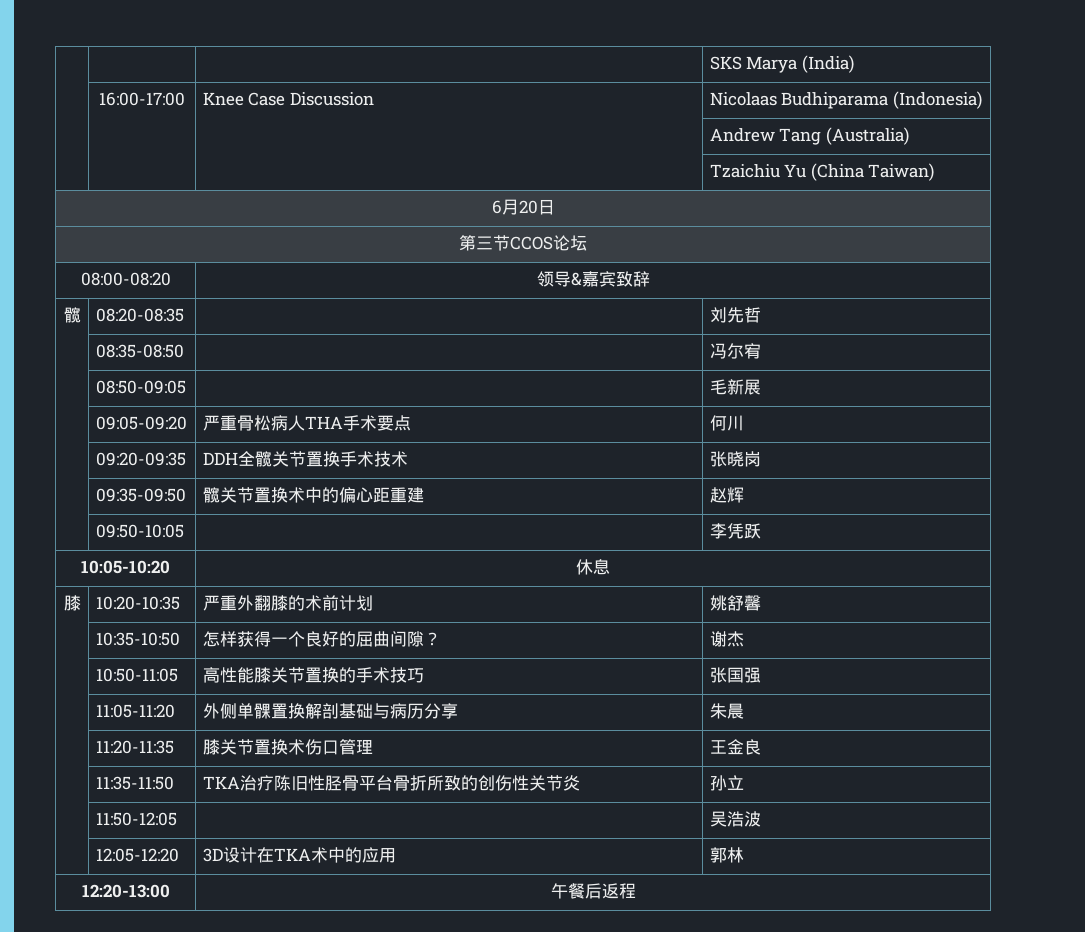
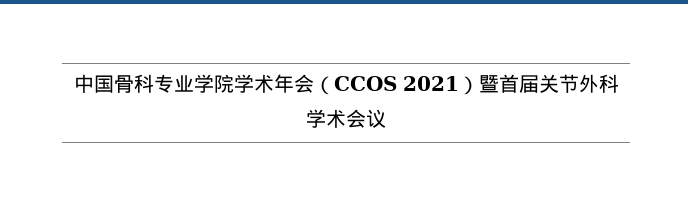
- | | | SKS Marya (India)
- | 16:00-17:00 | Knee Case Discussion | Nicolaas Budhiparama (Indonesia)
- | | | Andrew Tang (Australia)
- | | | Tzaichiu Yu (China Taiwan)
- 6月20日
- 第三节CCOS论坛
- 08:00-08:20 | 领导&嘉宾致辞
- 髋 | 08:20-08:35 | | 刘先哲
- | 08:35-08:50 | | 冯尔宥
- | 08:50-09:05 | | 毛新展
- | 09:05-09:20 | 严重骨松病人THA手术要点 | 何川
- | 09:20-09:35 | DDH全髋关节置换手术技术 | 张晓岗
- | 09:35-09:50 | 髋关节置换术中的偏心距重建 | 赵辉
- | 09:50-10:05 | | 李凭跃
- 10:05-10:20 | 休息
- 膝 | 10:20-10:35 | 严重外翻膝的术前计划 | 姚舒馨
- | 10:35-10:50 | 怎样获得一个良好的屈曲间隙？ | 谢杰
- | 10:50-11:05 | 高性能膝关节置换的手术技巧 | 张国强
- | 11:05-11:20 | 外侧单髁置换解剖基础与病历分享 | 朱晨
- | 11:20-11:35 | 膝关节置换术伤口管理 | 王金良
- | 11:35-11:50 | TKA治疗陈旧性胫骨平台骨折所致的创伤性关节炎 | 孙立
- | 11:50-12:05 | | 吴浩波
- | 12:05-12:20 | 3D设计在TKA术中的应用 | 郭林
- 12:20-13:00 | 午餐后返程
+ 中国骨科专业学院学术年会（CCOS 2021）暨首届关节外科学术会议

